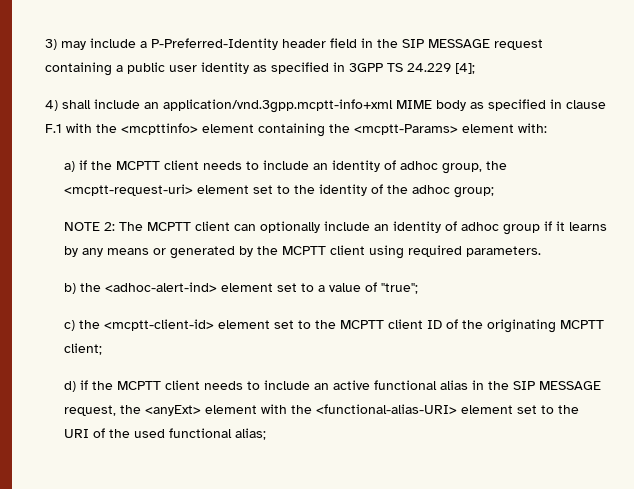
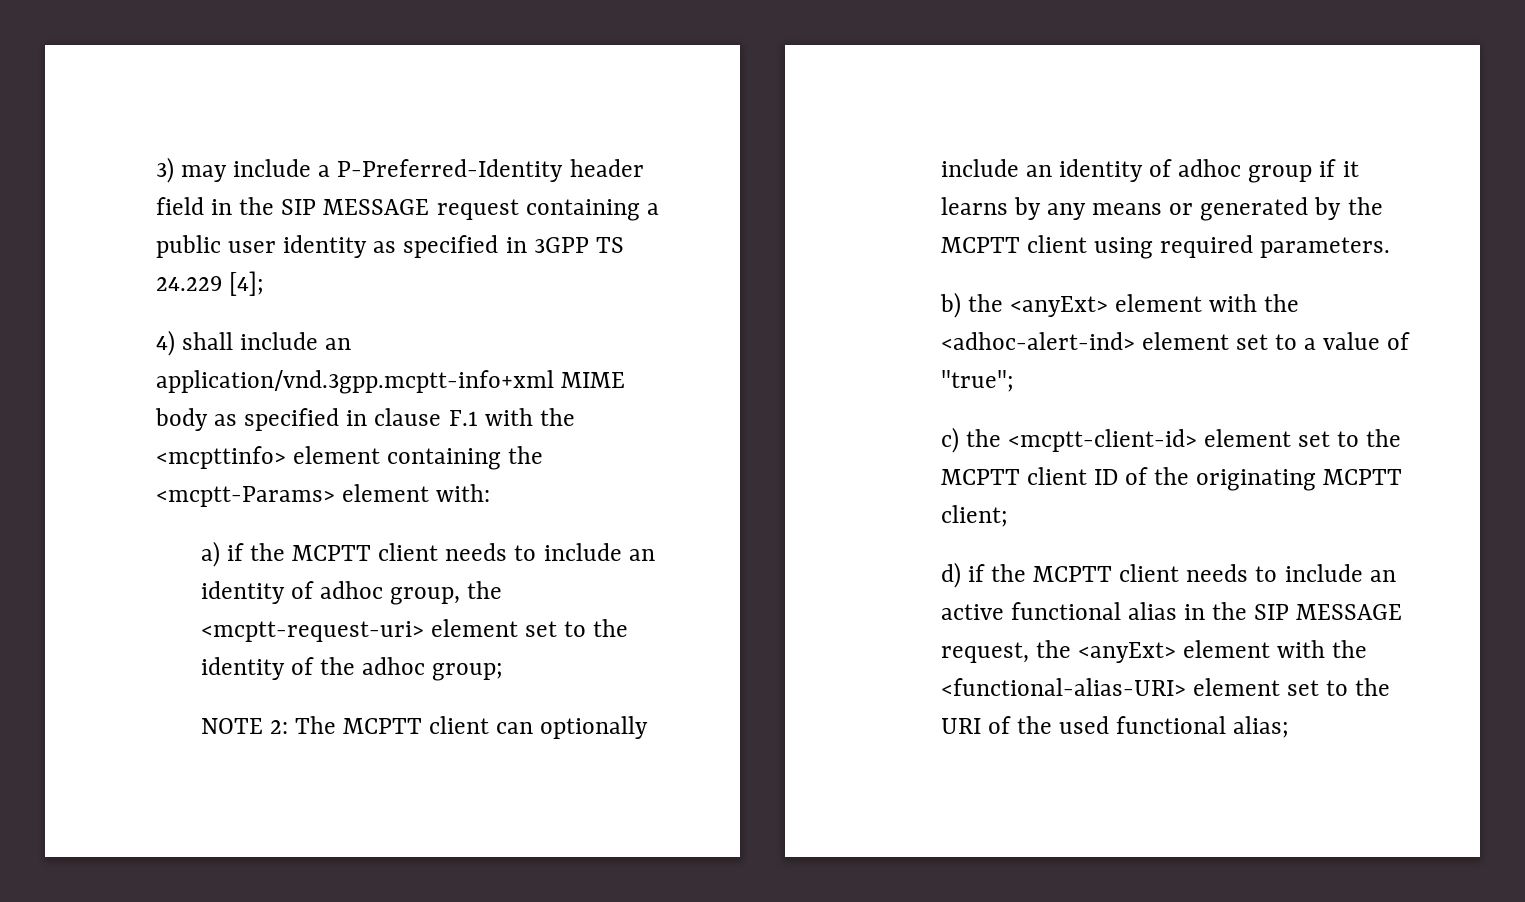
- b) the <adhoc-alert-ind> element set to a value of "true";
+ b) the <anyExt> element with the <adhoc-alert-ind> element set to a value of "true";

